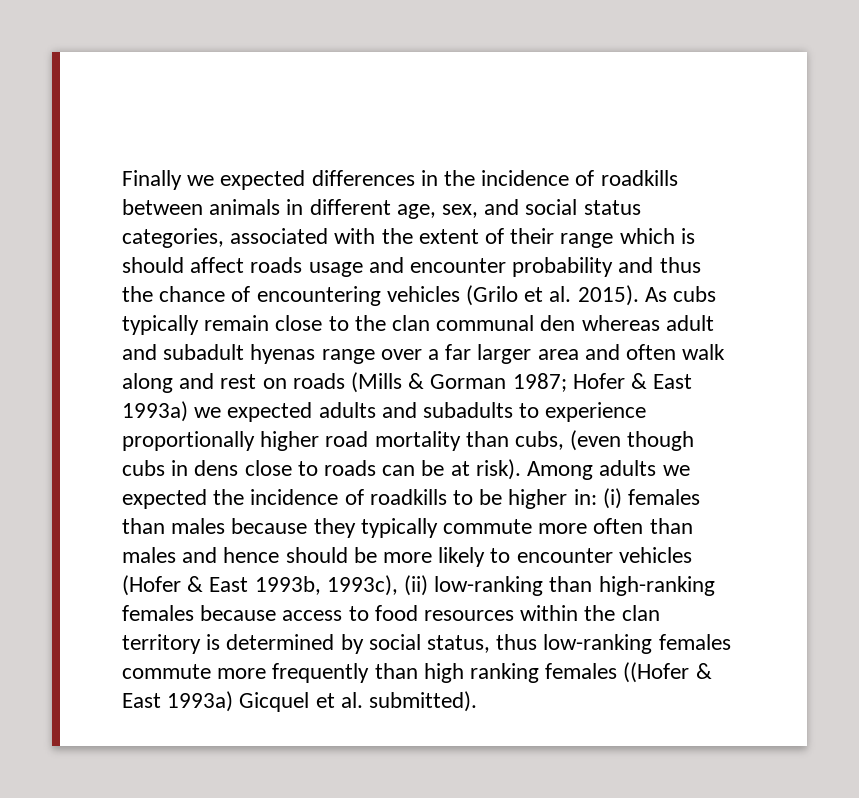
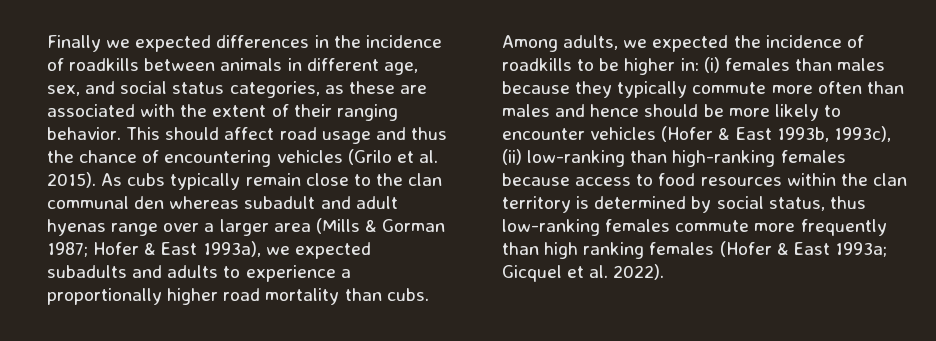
- Finally we expected differences in the incidence of roadkills between animals in different age, sex, and social status categories, associated with the extent of their range which is should affect roads usage and encounter probability and thus the chance of encountering vehicles (Grilo et al. 2015).
+ Finally we expected differences in the incidence of roadkills between animals in different age, sex, and social status categories, as these are associated with the extent of their ranging behavior. This should affect road usage and thus the chance of encountering vehicles (Grilo et al. 2015).
- As cubs typically remain close to the clan communal den whereas adult and subadult hyenas range over a far larger area and often walk along and rest on roads (Mills & Gorman 1987;
+ As cubs typically remain close to the clan communal den whereas subadult and adult hyenas range over a larger area (Mills & Gorman 1987;
- Hofer & East 1993a) we expected adults and subadults to experience proportionally higher road mortality than cubs, (even though cubs in dens close to roads can be at risk). Among adults we expected the incidence of roadkills to be higher in:
+ Hofer & East 1993a), we expected subadults and adults to experience a proportionally higher road mortality than cubs. Among adults, we expected the incidence of roadkills to be higher in:
- (i) females than males because they typically commute more often than males and hence should be more likely to encounter vehicles (Hofer & East 1993b, 1993c), (ii) low-ranking than high-ranking females because access to food resources within the clan territory is determined by social status, thus low-ranking females commute more frequently than high ranking females ((Hofer & East 1993a) Gicquel et al. submitted).
+ (i) females than males because they typically commute more often than males and hence should be more likely to encounter vehicles (Hofer & East 1993b, 1993c), (ii) low-ranking than high-ranking females because access to food resources within the clan territory is determined by social status, thus low-ranking females commute more frequently than high ranking females (Hofer & East 1993a; Gicquel et al. 2022).

